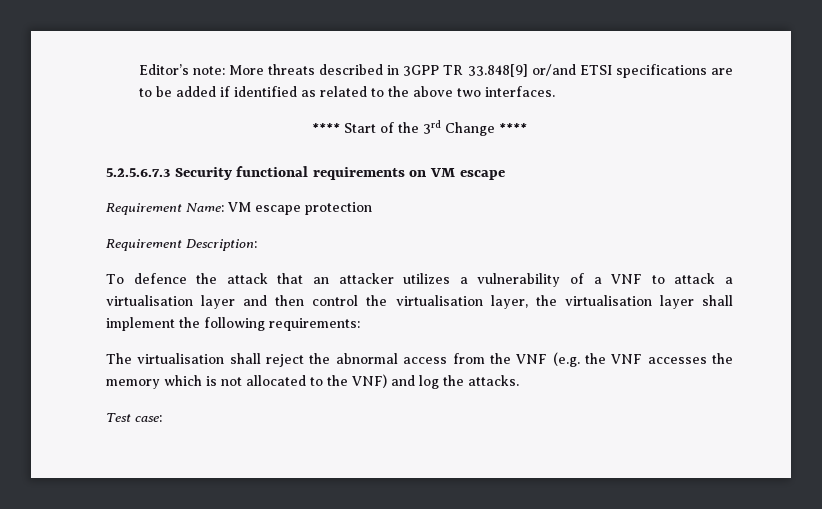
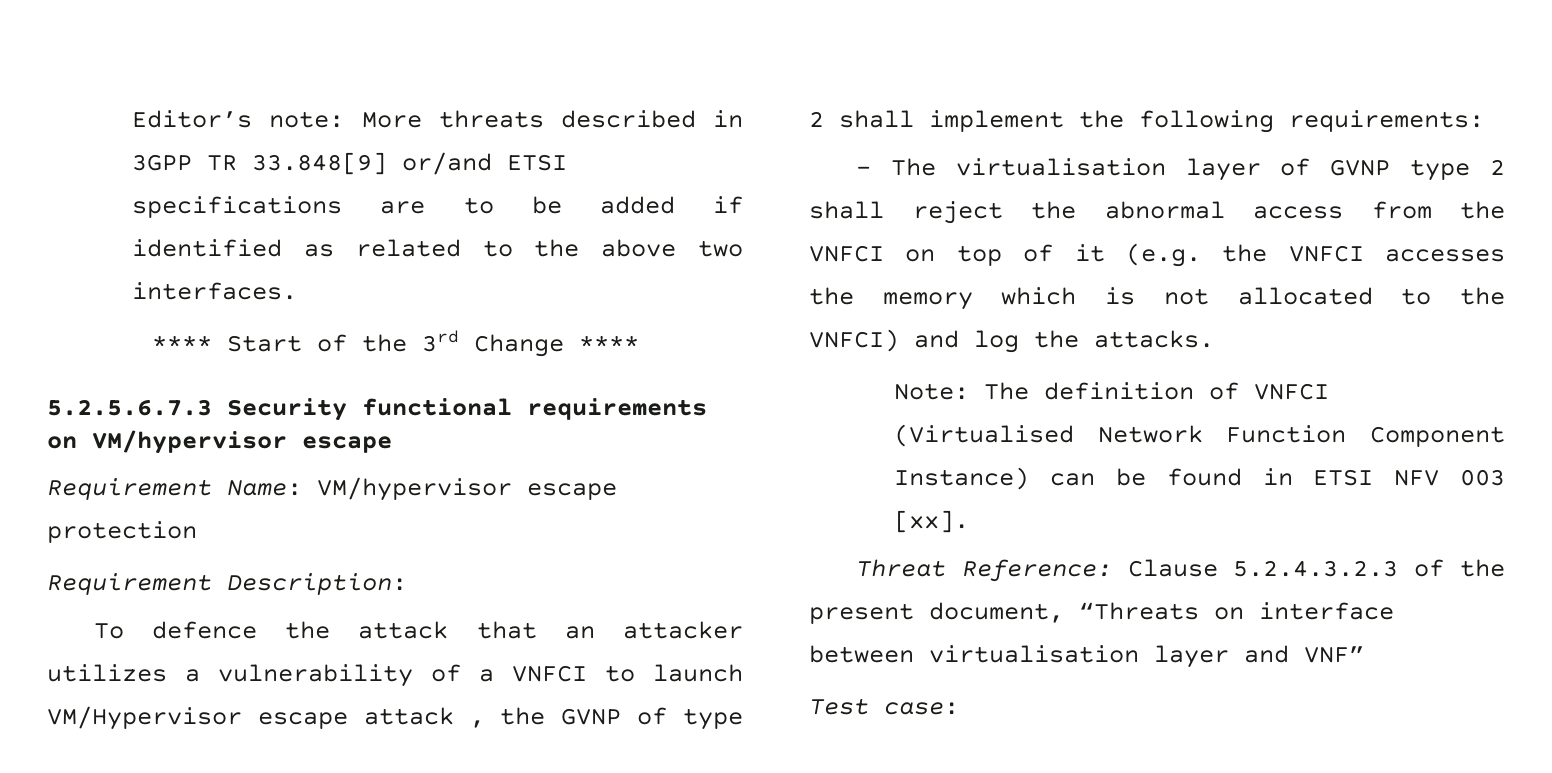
- 5.2.5.6.7.3 Security functional requirements on VM escape
+ 5.2.5.6.7.3 Security functional requirements on VM/hypervisor escape
- Requirement Name: VM escape protection
+ Requirement Name: VM/hypervisor escape protection
- To defence the attack that an attacker utilizes a vulnerability of a VNF to attack a virtualisation layer and then control the virtualisation layer, the virtualisation layer shall implement the following requirements:
+ To defence the attack that an attacker utilizes a vulnerability of a VNFCI to launch VM/Hypervisor escape attack , the GVNP of type 2 shall implement the following requirements:
- The virtualisation shall reject the abnormal access from the VNF (e.g. the VNF accesses the memory which is not allocated to the VNF) and log the attacks.
+ - The virtualisation layer of GVNP type 2 shall reject the abnormal access from the VNFCI on top of it (e.g. the VNFCI accesses the memory which is not allocated to the VNFCI) and log the attacks.
+ Note: The definition of VNFCI (Virtualised Network Function Component Instance) can be found in ETSI NFV 003 [xx].
+ Threat Reference: Clause 5.2.4.3.2.3 of the present document, “Threats on interface between virtualisation layer and VNF”

